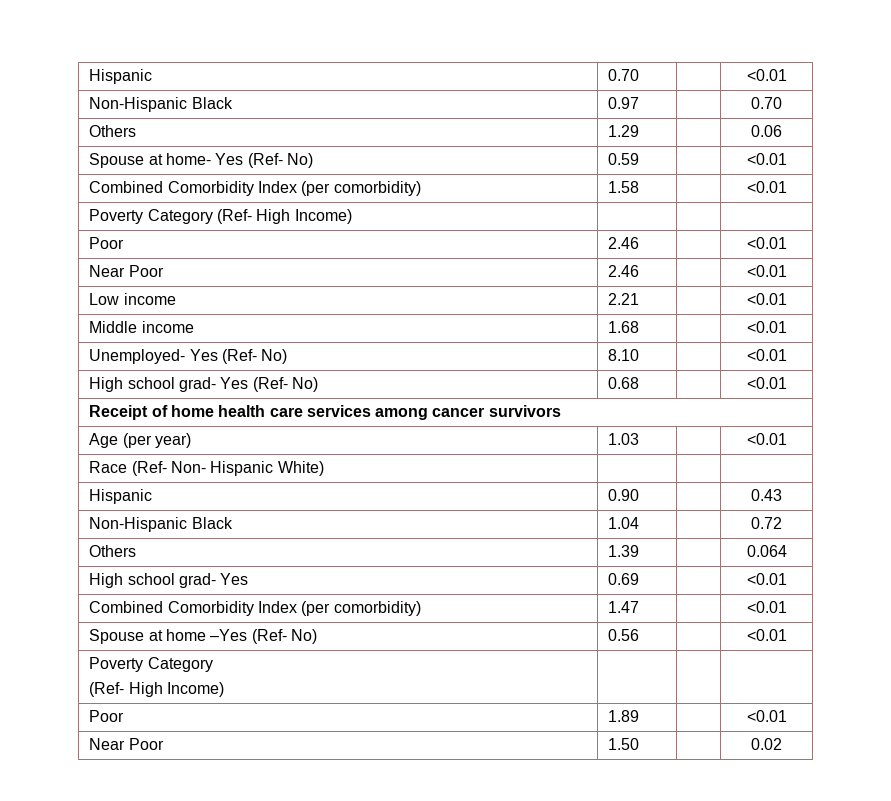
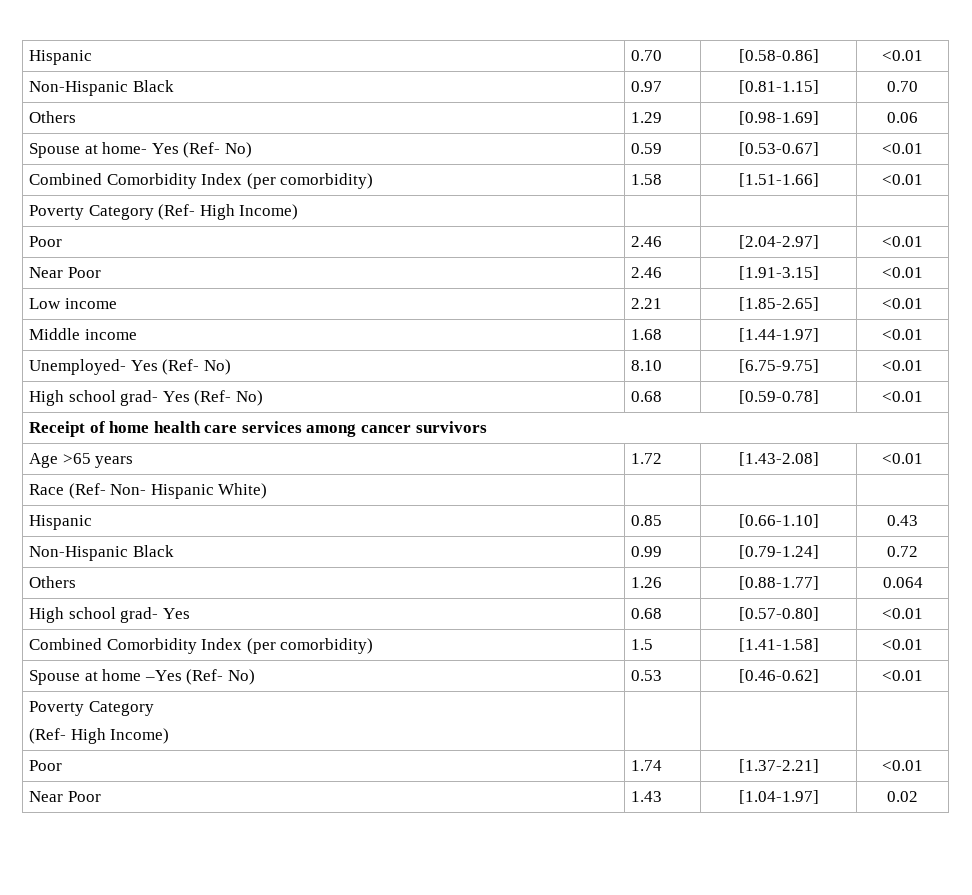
- Hispanic | 0.70 | | <0.01
+ Hispanic | 0.70 | [0.58-0.86] | <0.01
- Non-Hispanic Black | 0.97 | | 0.70
+ Non-Hispanic Black | 0.97 | [0.81-1.15] | 0.70
- Others | 1.29 | | 0.06
+ Others | 1.29 | [0.98-1.69] | 0.06
- Spouse at home- Yes (Ref- No) | 0.59 | | <0.01
+ Spouse at home- Yes (Ref- No) | 0.59 | [0.53-0.67] | <0.01
- Combined Comorbidity Index (per comorbidity) | 1.58 | | <0.01
+ Combined Comorbidity Index (per comorbidity) | 1.58 | [1.51-1.66] | <0.01
  Poverty Category (Ref- High Income) | | |
- Poor | 2.46 | | <0.01
+ Poor | 2.46 | [2.04-2.97] | <0.01
- Near Poor | 2.46 | | <0.01
+ Near Poor | 2.46 | [1.91-3.15] | <0.01
- Low income | 2.21 | | <0.01
+ Low income | 2.21 | [1.85-2.65] | <0.01
- Middle income | 1.68 | | <0.01
+ Middle income | 1.68 | [1.44-1.97] | <0.01
- Unemployed- Yes (Ref- No) | 8.10 | | <0.01
+ Unemployed- Yes (Ref- No) | 8.10 | [6.75-9.75] | <0.01
- High school grad- Yes (Ref- No) | 0.68 | | <0.01
+ High school grad- Yes (Ref- No) | 0.68 | [0.59-0.78] | <0.01
- Age (per year) | 1.03 | | <0.01
+ Age >65 years | 1.72 | [1.43-2.08] | <0.01
- Hispanic | 0.90 | | 0.43
+ Hispanic | 0.85 | [0.66-1.10] | 0.43
- Non-Hispanic Black | 1.04 | | 0.72
+ Non-Hispanic Black | 0.99 | [0.79-1.24] | 0.72
- Others | 1.39 | | 0.064
+ Others | 1.26 | [0.88-1.77] | 0.064
- High school grad- Yes | 0.69 | | <0.01
- Combined Comorbidity Index (per comorbidity) | 1.47 | | <0.01
+ High school grad- Yes | 0.68 | [0.57-0.80] | <0.01
+ Combined Comorbidity Index (per comorbidity) | 1.5 | [1.41-1.58] | <0.01
- Spouse at home –Yes (Ref- No) | 0.56 | | <0.01
+ Spouse at home –Yes (Ref- No) | 0.53 | [0.46-0.62] | <0.01
- Poor | 1.89 | | <0.01
- Near Poor | 1.50 | | 0.02
+ Poor | 1.74 | [1.37-2.21] | <0.01
+ Near Poor | 1.43 | [1.04-1.97] | 0.02

